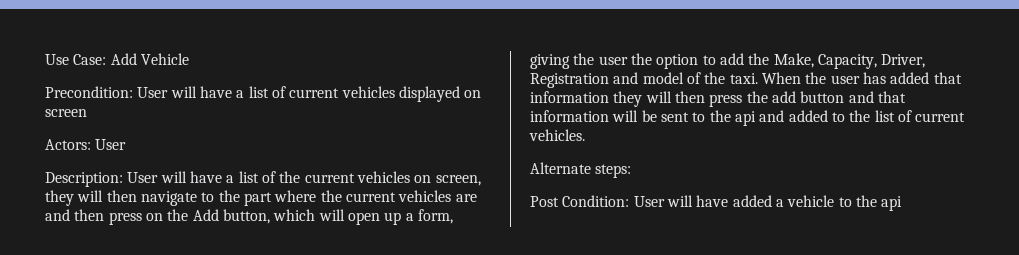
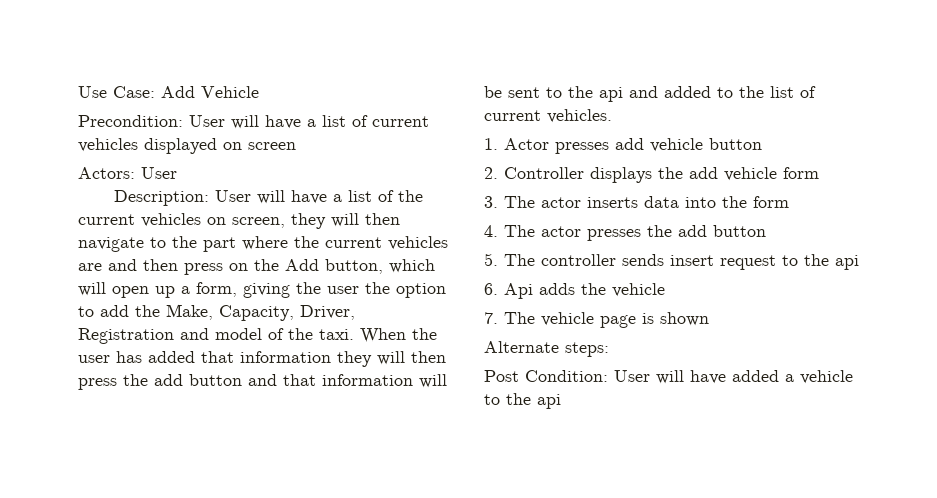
+ 1. Actor presses add vehicle button
+ 2. Controller displays the add vehicle form
+ 3. The actor inserts data into the form
+ 4. The actor presses the add button
+ 5. The controller sends insert request to the api
+ 6. Api adds the vehicle
+ 7. The vehicle page is shown

